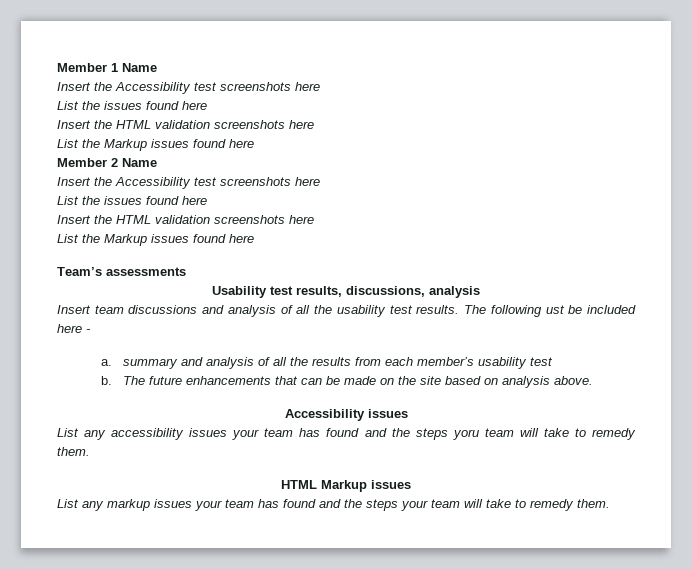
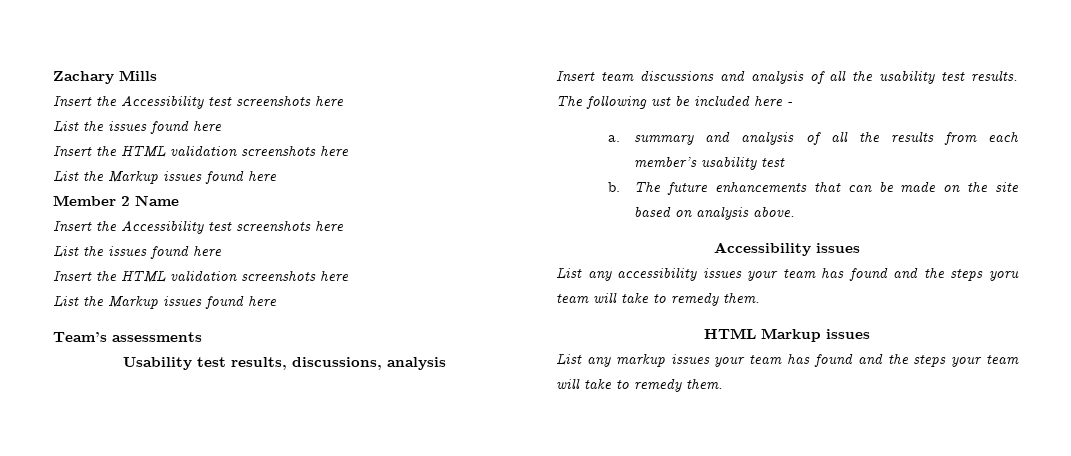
- Member 1 Name
+ Zachary Mills

